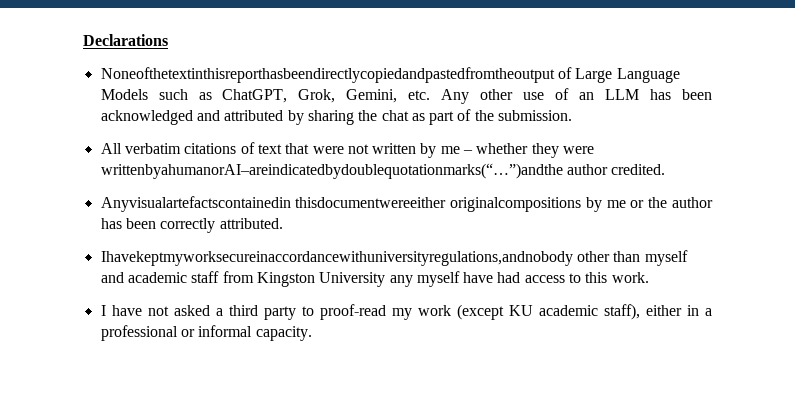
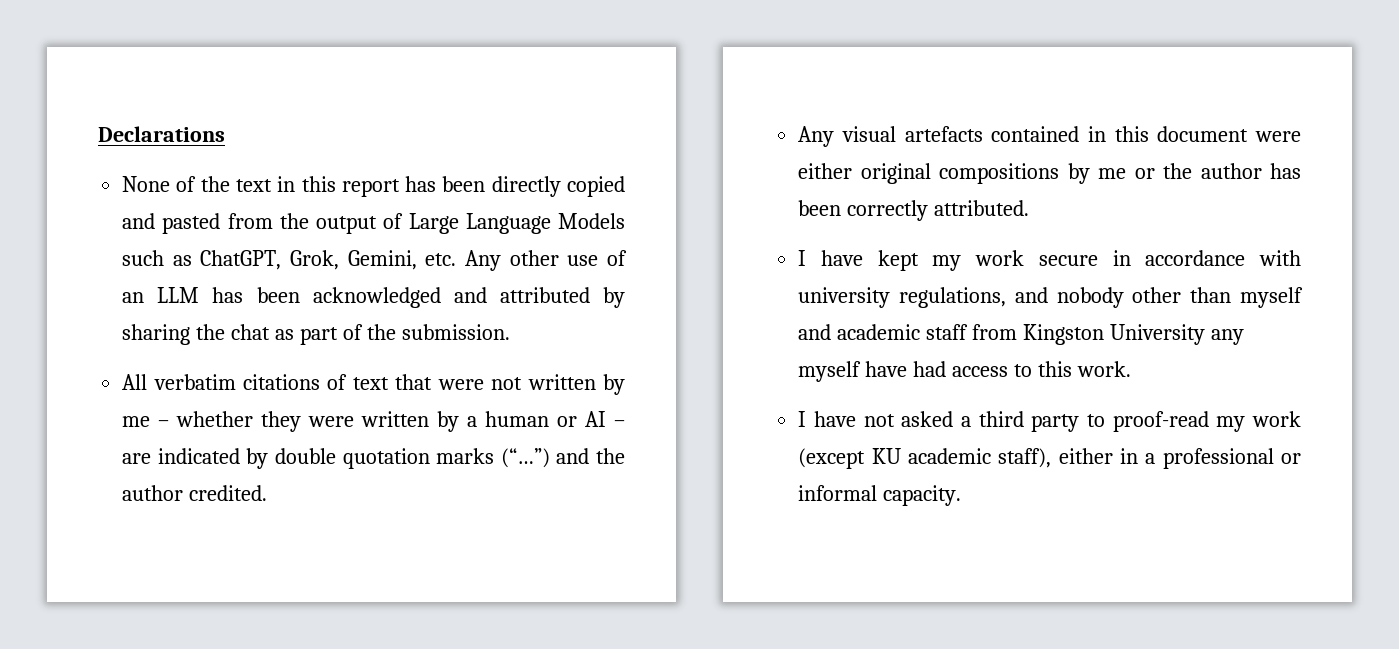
- Noneofthetextinthisreporthasbeendirectlycopiedandpastedfromtheoutput of Large Language Models such as ChatGPT, Grok, Gemini, etc. Any other use of an LLM has been acknowledged and attributed by sharing the chat as part of the submission.
+ None of the text in this report has been directly copied and pasted from the output of Large Language Models such as ChatGPT, Grok, Gemini, etc. Any other use of an LLM has been acknowledged and attributed by sharing the chat as part of the submission.
- All verbatim citations of text that were not written by me – whether they were writtenbyahumanorAI–areindicatedbydoublequotationmarks(“…”)andthe author credited.
- Anyvisualartefactscontainedin thisdocumentwereeither originalcompositions by me or the author has been correctly attributed.
+ All verbatim citations of text that were not written by me – whether they were written by a human or AI – are indicated by double quotation marks (“…”) and the author credited.
+ Any visual artefacts contained in this document were either original compositions by me or the author has been correctly attributed.
- Ihavekeptmyworksecureinaccordancewithuniversityregulations,andnobody other than myself and academic staff from Kingston University any myself have had access to this work.
+ I have kept my work secure in accordance with university regulations, and nobody other than myself and academic staff from Kingston University any myself have had access to this work.

